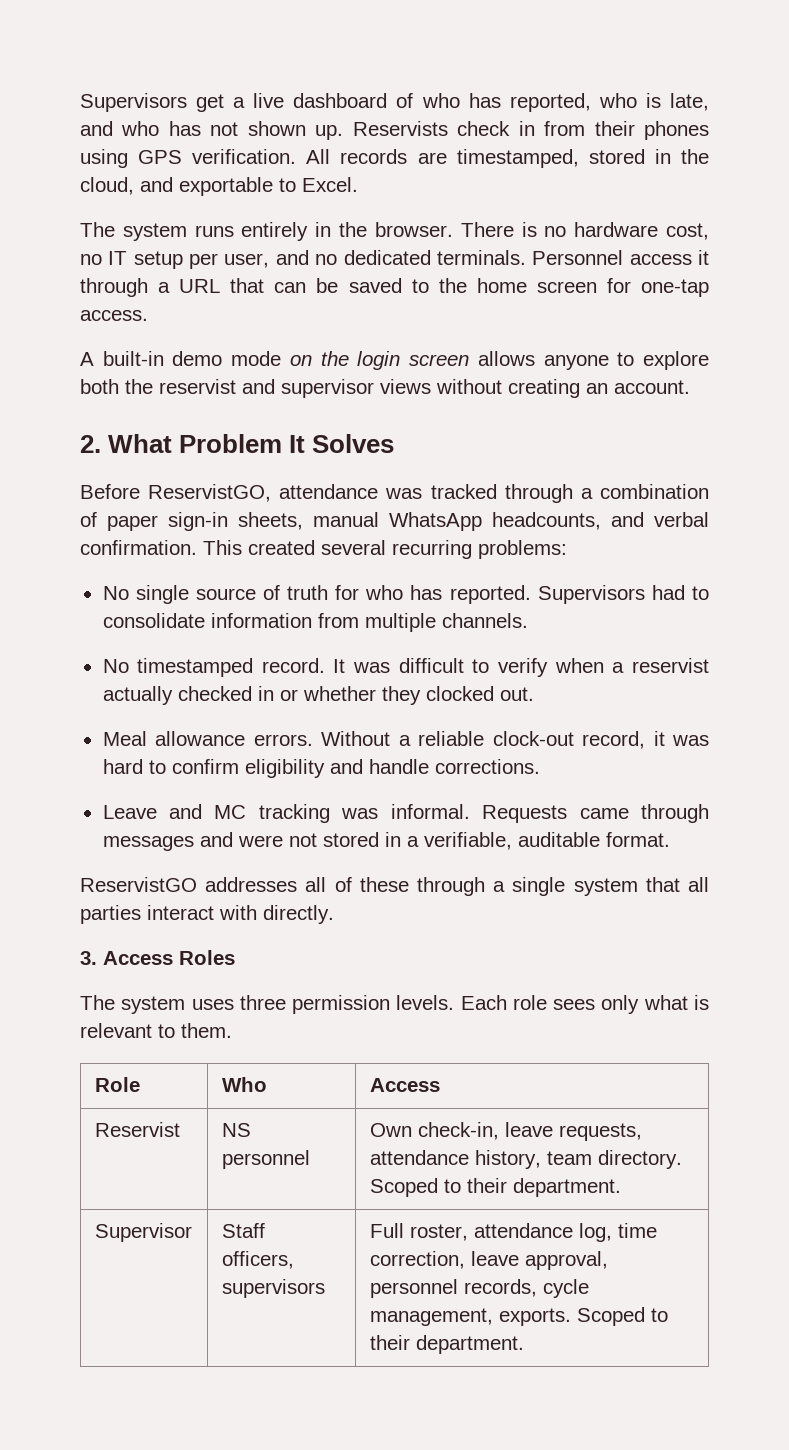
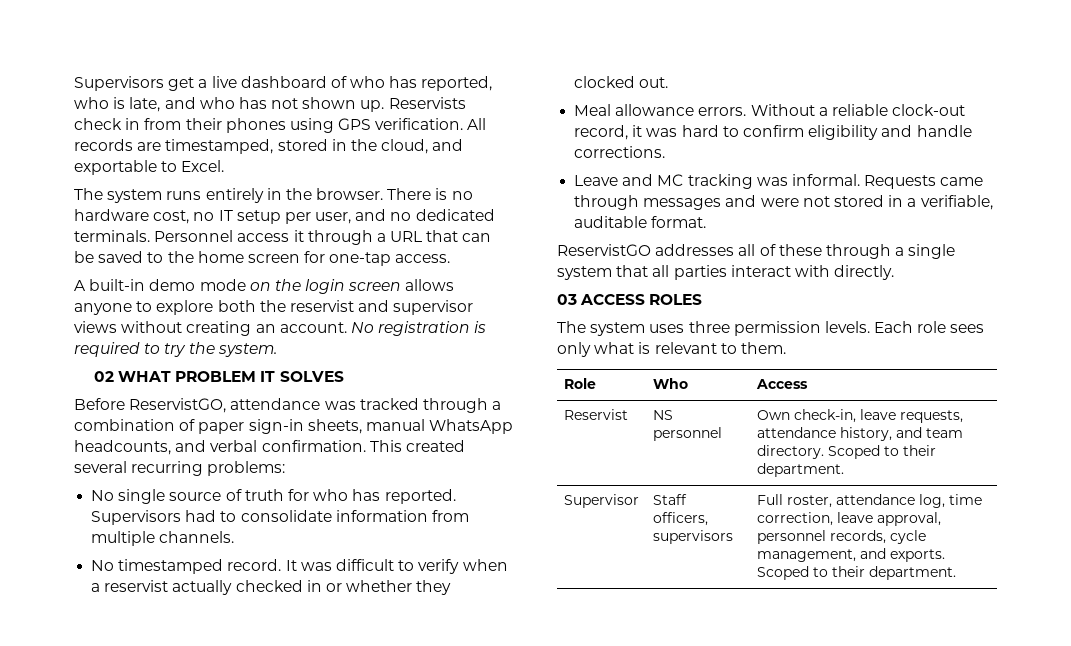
- A built-in demo mode on the login screen allows anyone to explore both the reservist and supervisor views without creating an account.
- 2. What Problem It Solves
+ A built-in demo mode on the login screen allows anyone to explore both the reservist and supervisor views without creating an account. No registration is required to try the system.
+ 02 WHAT PROBLEM IT SOLVES
- 3. Access Roles
+ 03 ACCESS ROLES
- Reservist | NS personnel | Own check-in, leave requests, attendance history, team directory. Scoped to their department.
+ Reservist | NS personnel | Own check-in, leave requests, attendance history, and team directory. Scoped to their department.
- Supervisor | Staff officers, supervisors | Full roster, attendance log, time correction, leave approval, personnel records, cycle management, exports. Scoped to their department.
+ Supervisor | Staff officers, supervisors | Full roster, attendance log, time correction, leave approval, personnel records, cycle management, and exports. Scoped to their department.

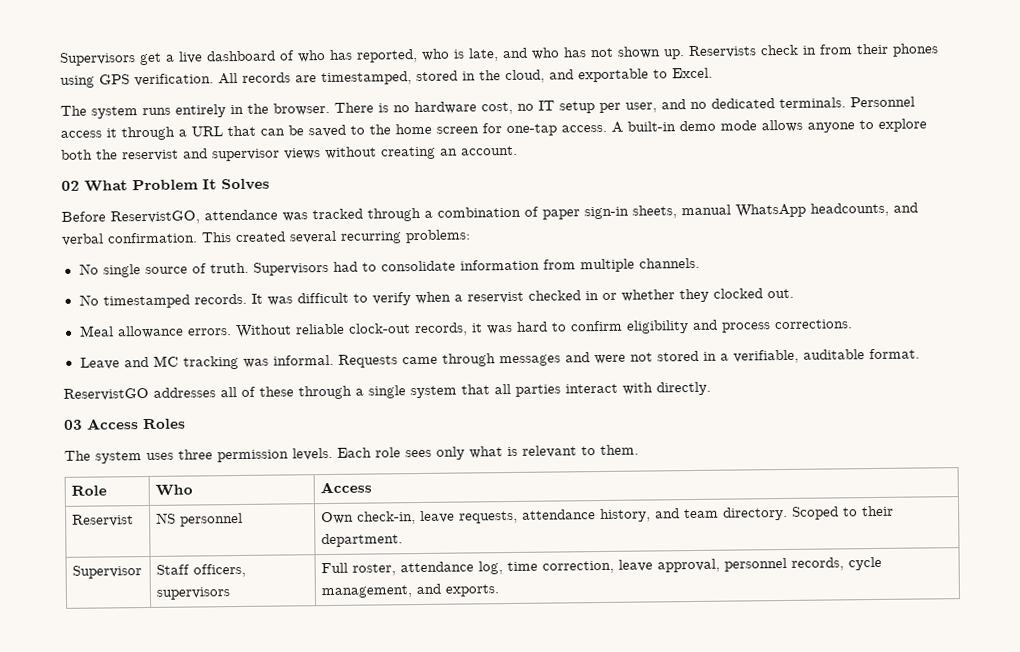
- Personnel access it through a URL that can be saved to the home screen for one-tap access.
- A built-in demo mode on the login screen allows anyone to explore both the reservist and supervisor views without creating an account. No registration is required to try the system.
- 02 WHAT PROBLEM IT SOLVES
+ Personnel access it through a URL that can be saved to the home screen for one-tap access. A built-in demo mode allows anyone to explore both the reservist and supervisor views without creating an account.
+ 02 What Problem It Solves
- No single source of truth for who has reported.
+ No single source of truth.
- No timestamped record.
+ No timestamped records.
- It was difficult to verify when a reservist actually checked in or whether they clocked out.
+ It was difficult to verify when a reservist checked in or whether they clocked out.
- Without a reliable clock-out record, it was hard to confirm eligibility and handle corrections.
+ Without reliable clock-out records, it was hard to confirm eligibility and process corrections.
- 03 ACCESS ROLES
+ 03 Access Roles
- Supervisor | Staff officers, supervisors | Full roster, attendance log, time correction, leave approval, personnel records, cycle management, and exports. Scoped to their department.
+ Supervisor | Staff officers, supervisors | Full roster, attendance log, time correction, leave approval, personnel records, cycle management, and exports.

